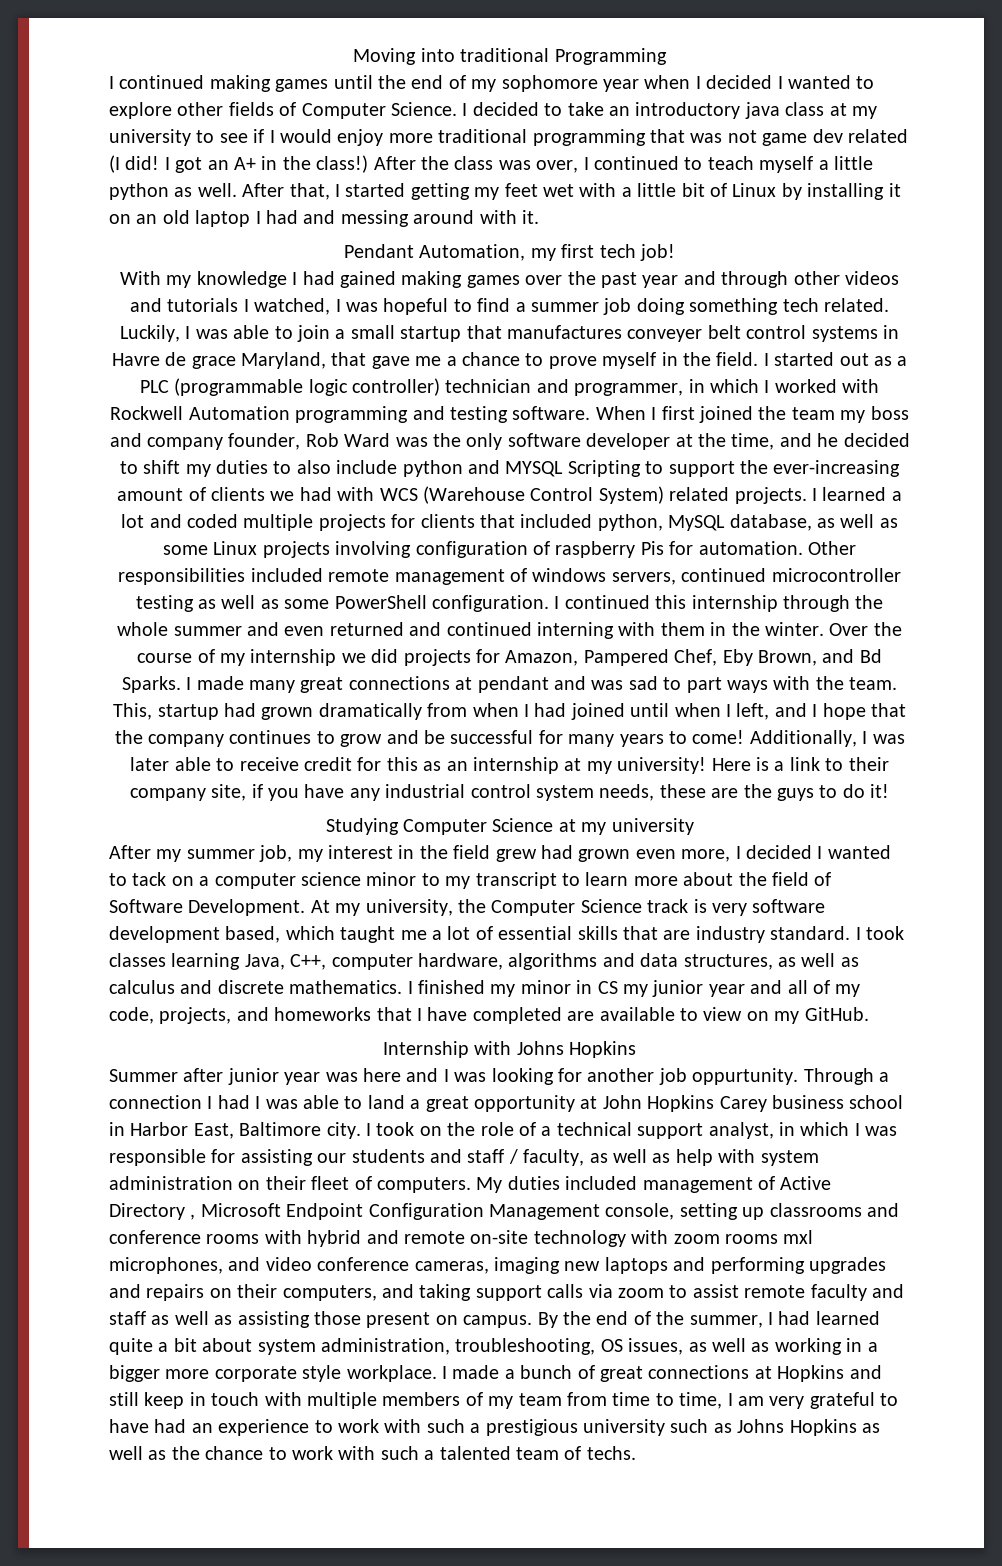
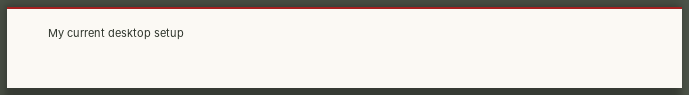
- Moving into traditional Programming
- I continued making games until the end of my sophomore year when I decided I wanted to explore other fields of Computer Science. I decided to take an introductory java class at my university to see if I would enjoy more traditional programming that was not game dev related (I did! I got an A+ in the class!) After the class was over, I continued to teach myself a little python as well. After that, I started getting my feet wet with a little bit of Linux by installing it on an old laptop I had and messing around with it.
- Pendant Automation, my first tech job!
- With my knowledge I had gained making games over the past year and through other videos and tutorials I watched, I was hopeful to find a summer job doing something tech related. Luckily, I was able to join a small startup that manufactures conveyer belt control systems in Havre de grace Maryland, that gave me a chance to prove myself in the field. I started out as a PLC (programmable logic controller) technician and programmer, in which I worked with Rockwell Automation programming and testing software. When I first joined the team my boss and company founder, Rob Ward was the only software developer at the time, and he decided to shift my duties to also include python and MYSQL Scripting to support the ever-increasing amount of clients we had with WCS (Warehouse Control System) related projects. I learned a lot and coded multiple projects for clients that included python, MySQL database, as well as some Linux projects involving configuration of raspberry Pis for automation. Other responsibilities included remote management of windows servers, continued microcontroller testing as well as some PowerShell configuration. I continued this internship through the whole summer and even returned and continued interning with them in the winter. Over the course of my internship we did projects for Amazon, Pampered Chef, Eby Brown, and Bd Sparks. I made many great connections at pendant and was sad to part ways with the team. This, startup had grown dramatically from when I had joined until when I left, and I hope that the company continues to grow and be successful for many years to come! Additionally, I was later able to receive credit for this as an internship at my university! Here is a link to their company site, if you have any industrial control system needs, these are the guys to do it!
- Studying Computer Science at my university
- After my summer job, my interest in the field grew had grown even more, I decided I wanted to tack on a computer science minor to my transcript to learn more about the field of Software Development. At my university, the Computer Science track is very software development based, which taught me a lot of essential skills that are industry standard. I took classes learning Java, C++, computer hardware, algorithms and data structures, as well as calculus and discrete mathematics. I finished my minor in CS my junior year and all of my code, projects, and homeworks that I have completed are available to view on my GitHub.
- Internship with Johns Hopkins
- Summer after junior year was here and I was looking for another job oppurtunity. Through a connection I had I was able to land a great opportunity at John Hopkins Carey business school in Harbor East, Baltimore city. I took on the role of a technical support analyst, in which I was responsible for assisting our students and staff / faculty, as well as help with system administration on their fleet of computers. My duties included management of Active Directory , Microsoft Endpoint Configuration Management console, setting up classrooms and conference rooms with hybrid and remote on-site technology with zoom rooms mxl microphones, and video conference cameras, imaging new laptops and performing upgrades and repairs on their computers, and taking support calls via zoom to assist remote faculty and staff as well as assisting those present on campus. By the end of the summer, I had learned quite a bit about system administration, troubleshooting, OS issues, as well as working in a bigger more corporate style workplace. I made a bunch of great connections at Hopkins and still keep in touch with multiple members of my team from time to time, I am very grateful to have had an experience to work with such a prestigious university such as Johns Hopkins as well as the chance to work with such a talented team of techs.
+ My current desktop setup

